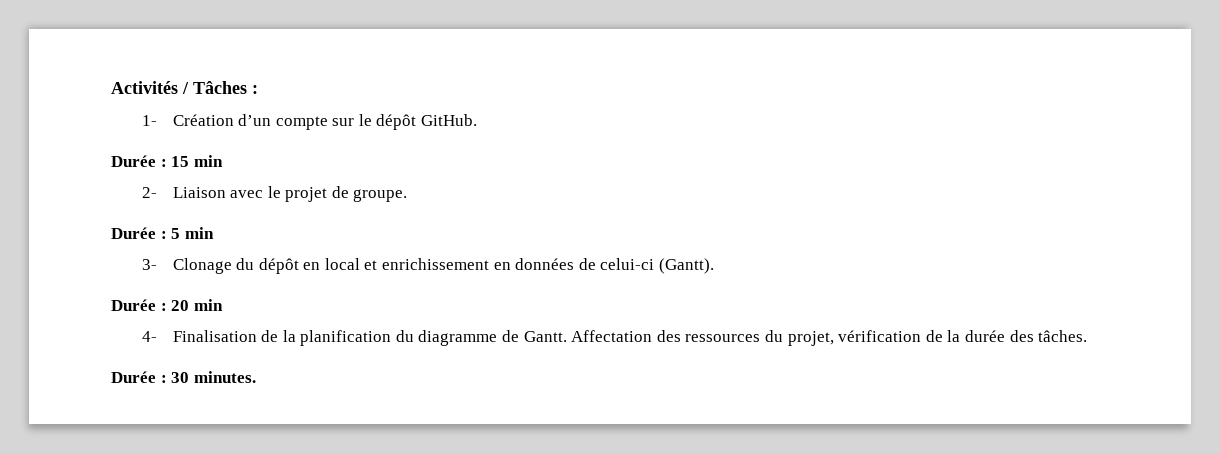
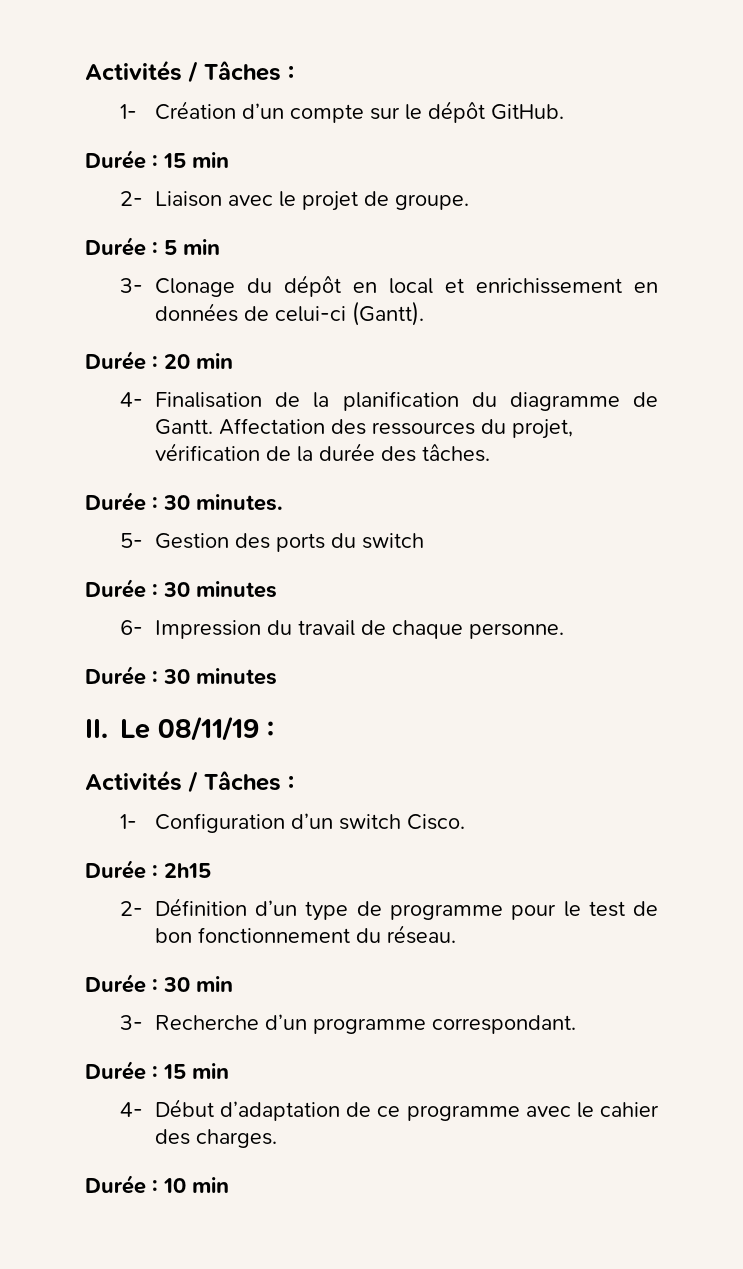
+ 5- Gestion des ports du switch
+ Durée : 30 minutes
+ 6- Impression du travail de chaque personne.
+ Durée : 30 minutes
+ II. Le 08/11/19 :
+ Activités / Tâches :
+ 1- Configuration d’un switch Cisco.
+ Durée : 2h15
+ 2- Définition d’un type de programme pour le test de bon fonctionnement du réseau.
+ Durée : 30 min
+ 3- Recherche d’un programme correspondant.
+ Durée : 15 min
+ 4- Début d’adaptation de ce programme avec le cahier des charges.
+ Durée : 10 min

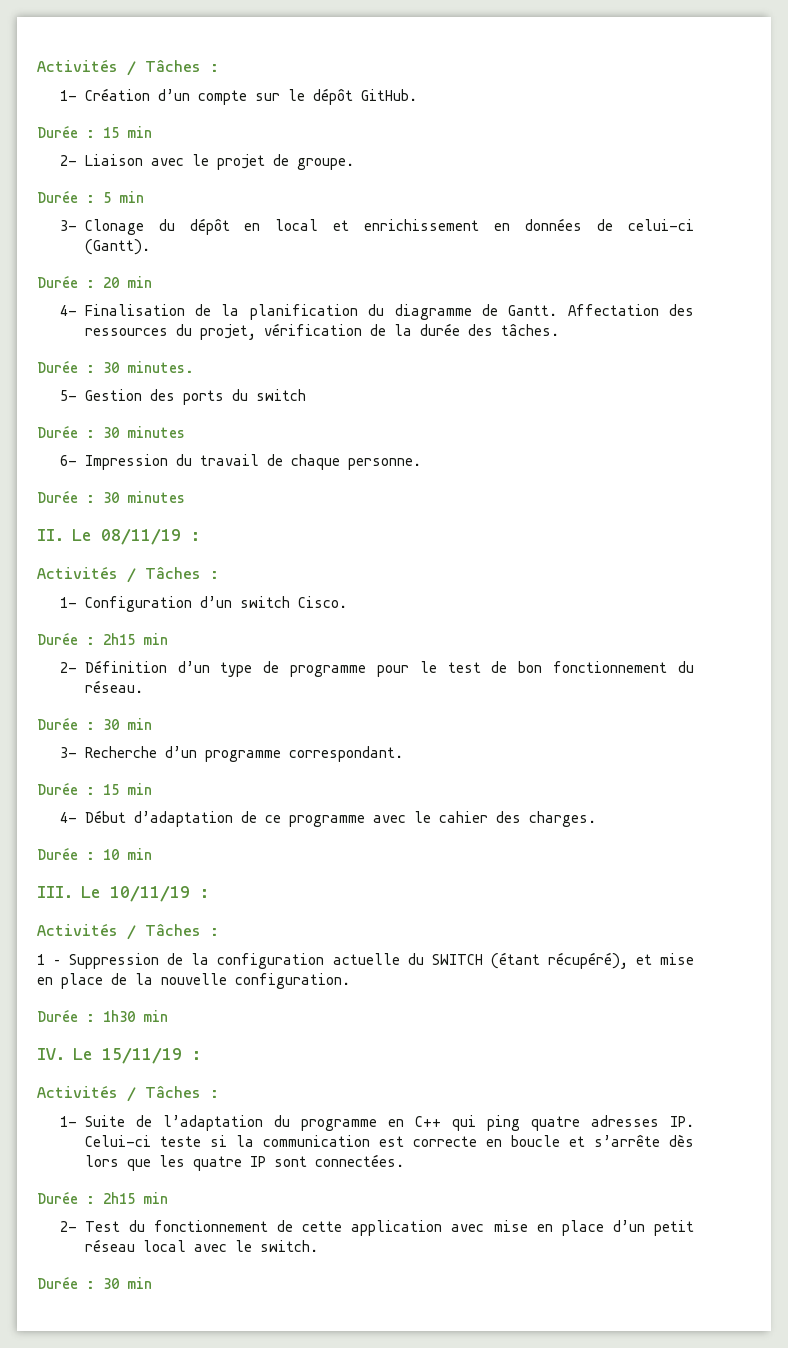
  1- Configuration d’un switch Cisco.
- Durée : 2h15
+ Durée : 2h15 min
+ III. Le 10/11/19 :
+ Activités / Tâches :
+ 1 – Suppression de la configuration actuelle du SWITCH (étant récupéré), et mise en place de la nouvelle configuration.
+ Durée : 1h30 min
+ IV. Le 15/11/19 :
+ Activités / Tâches :
+ 1- Suite de l’adaptation du programme en C++ qui ping quatre adresses IP. Celui-ci teste si la communication est correcte en boucle et s’arrête dès lors que les quatre IP sont connectées.
+ Durée : 2h15 min
+ 2- Test du fonctionnement de cette application avec mise en place d’un petit réseau local avec le switch.
+ Durée : 30 min

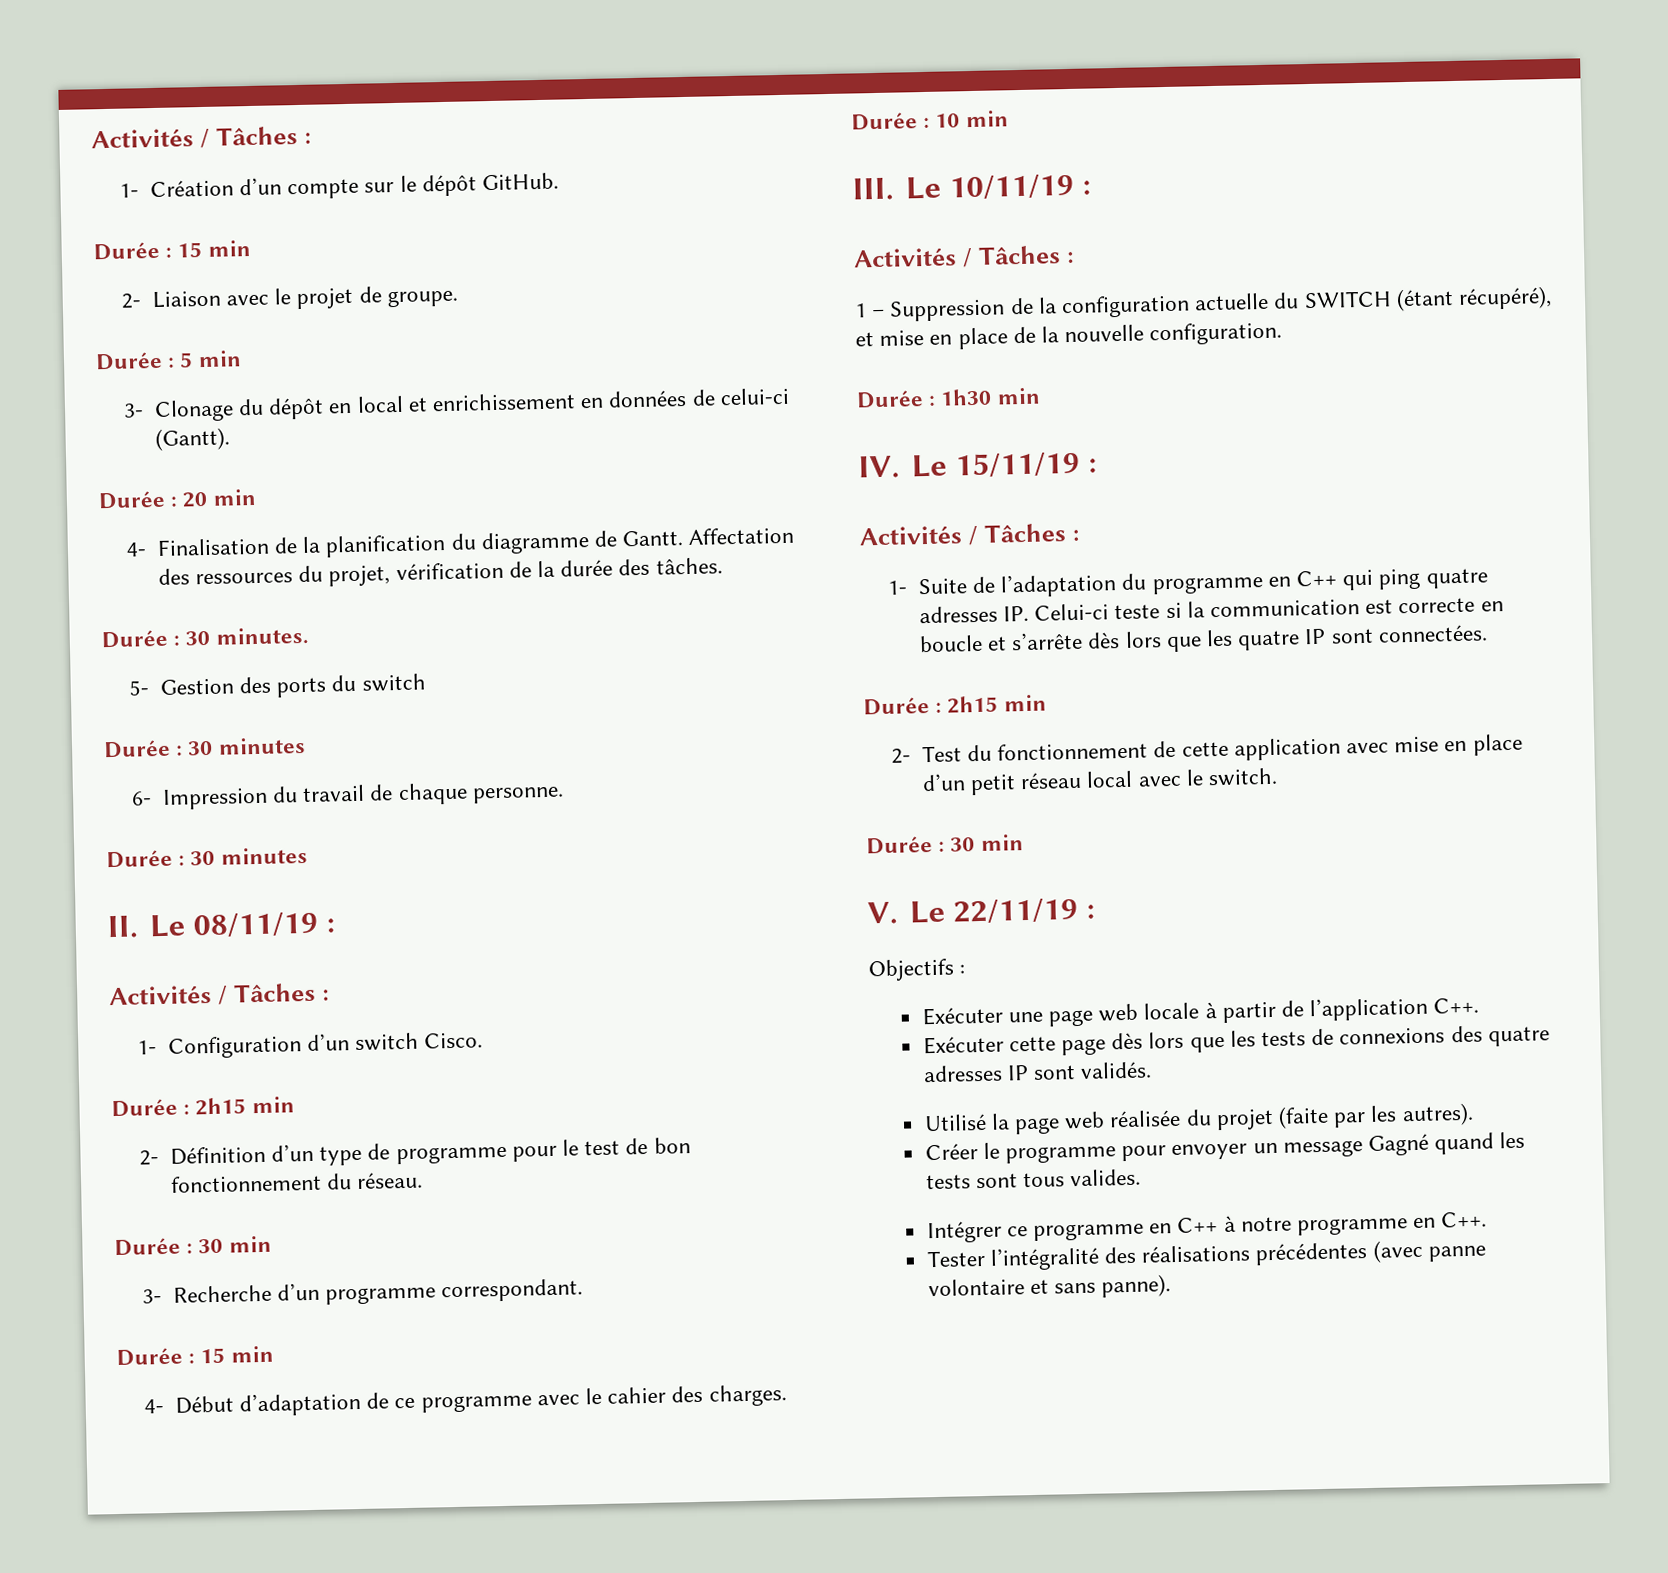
+ V. Le 22/11/19 :
+ Objectifs :
+ Exécuter une page web locale à partir de l’application C++.
+ Exécuter cette page dès lors que les tests de connexions des quatre adresses IP sont validés.
+ Utilisé la page web réalisée du projet (faite par les autres).
+ Créer le programme pour envoyer un message Gagné quand les tests sont tous valides.
+ Intégrer ce programme en C++ à notre programme en C++.
+ Tester l’intégralité des réalisations précédentes (avec panne volontaire et sans panne).

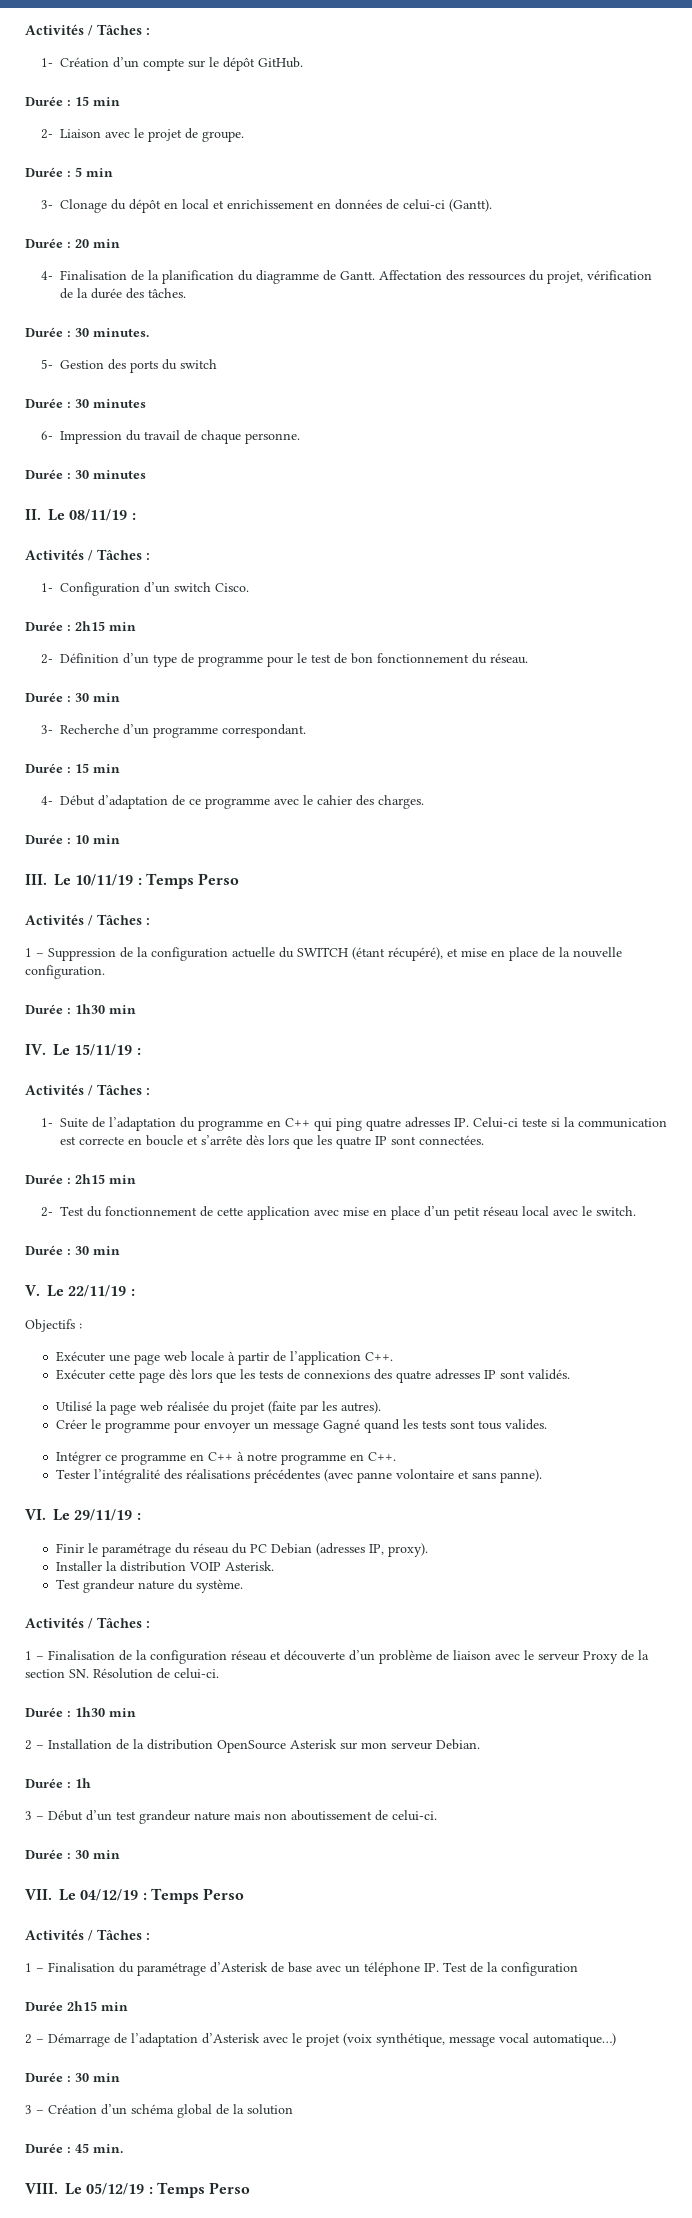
- III. Le 10/11/19 :
+ III. Le 10/11/19 : Temps Perso
+ VI. Le 29/11/19 :
+ Finir le paramétrage du réseau du PC Debian (adresses IP, proxy).
+ Installer la distribution VOIP Asterisk.
+ Test grandeur nature du système.
+ Activités / Tâches :
+ 1 – Finalisation de la configuration réseau et découverte d’un problème de liaison avec le serveur Proxy de la section SN. Résolution de celui-ci.
+ Durée : 1h30 min
+ 2 – Installation de la distribution OpenSource Asterisk sur mon serveur Debian.
+ Durée : 1h
+ 3 – Début d’un test grandeur nature mais non aboutissement de celui-ci.
+ Durée : 30 min
+ VII. Le 04/12/19 : Temps Perso
+ Activités / Tâches :
+ 1 – Finalisation du paramétrage d’Asterisk de base avec un téléphone IP. Test de la configuration
+ Durée 2h15 min
+ 2 – Démarrage de l’adaptation d’Asterisk avec le projet (voix synthétique, message vocal automatique…)
+ Durée : 30 min
+ 3 – Création d’un schéma global de la solution
+ Durée : 45 min.
+ VIII. Le 05/12/19 : Temps Perso

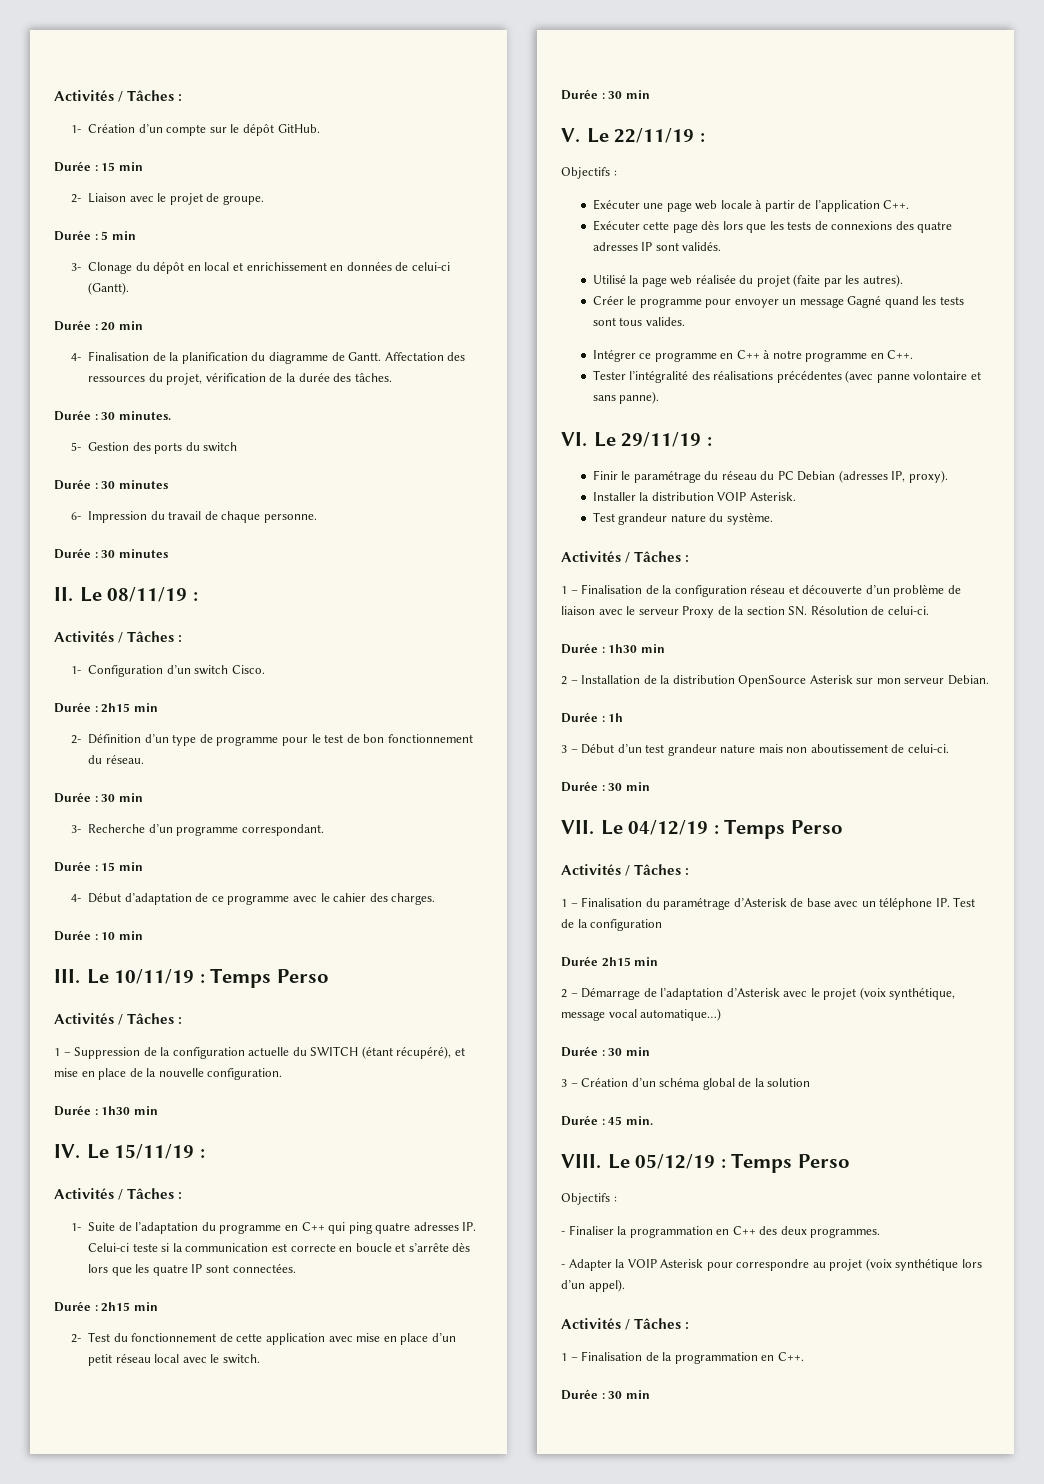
  Le 05/12/19 : Temps Perso
+ Objectifs :
+ - Finaliser la programmation en C++ des deux programmes.
+ - Adapter la VOIP Asterisk pour correspondre au projet (voix synthétique lors d’un appel).
+ Activités / Tâches :
+ 1 – Finalisation de la programmation en C++.
+ Durée : 30 min

